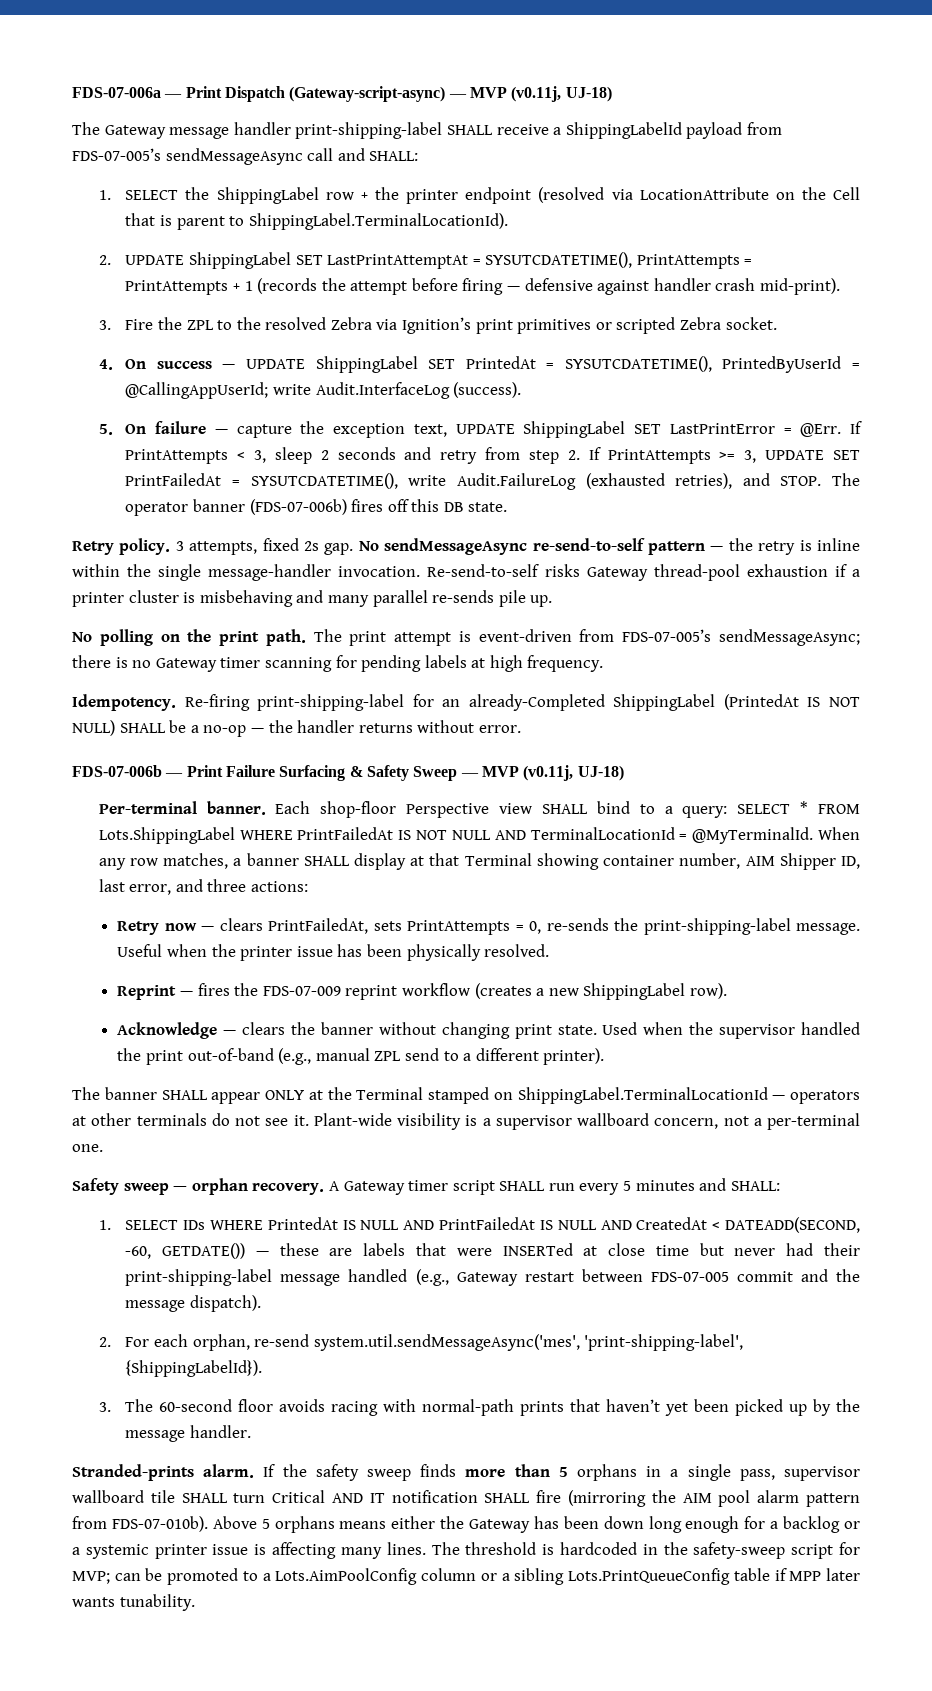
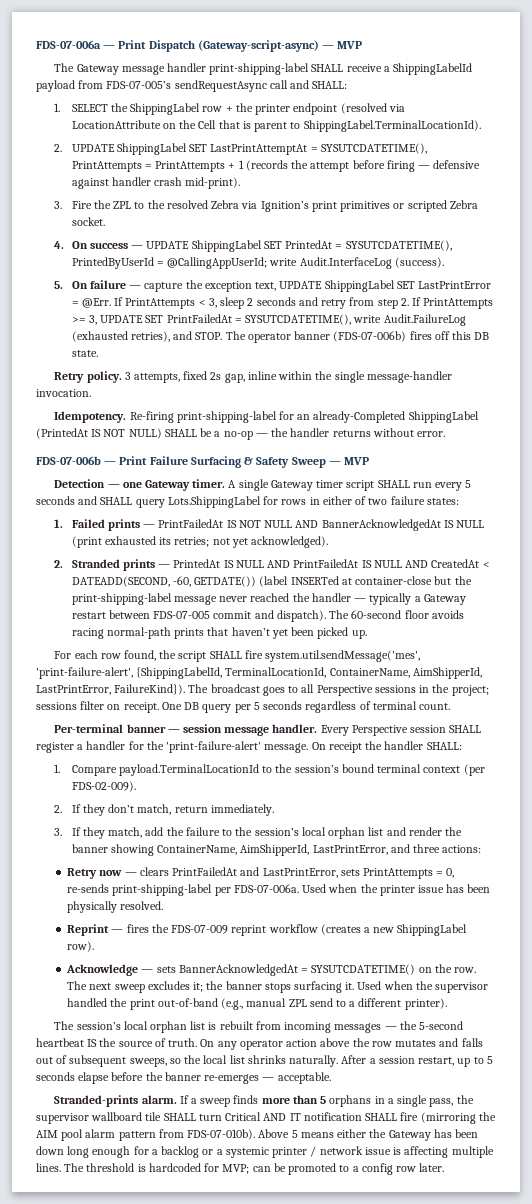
- FDS-07-006a — Print Dispatch (Gateway-script-async) — MVP (v0.11j, UJ-18)
+ FDS-07-006a — Print Dispatch (Gateway-script-async) — MVP
- The Gateway message handler print-shipping-label SHALL receive a ShippingLabelId payload from FDS-07-005’s sendMessageAsync call and SHALL:
+ The Gateway message handler print-shipping-label SHALL receive a ShippingLabelId payload from FDS-07-005’s sendRequestAsync call and SHALL:
- 3 attempts, fixed 2s gap. No sendMessageAsync re-send-to-self pattern — the retry is inline within the single message-handler invocation. Re-send-to-self risks Gateway thread-pool exhaustion if a printer cluster is misbehaving and many parallel re-sends pile up.
- No polling on the print path. The print attempt is event-driven from FDS-07-005’s sendMessageAsync; there is no Gateway timer scanning for pending labels at high frequency.
+ 3 attempts, fixed 2s gap, inline within the single message-handler invocation.
- FDS-07-006b — Print Failure Surfacing & Safety Sweep — MVP (v0.11j, UJ-18)
- Per-terminal banner. Each shop-floor Perspective view SHALL bind to a query: SELECT * FROM Lots.ShippingLabel WHERE PrintFailedAt IS NOT NULL AND TerminalLocationId = @MyTerminalId. When any row matches, a banner SHALL display at that Terminal showing container number, AIM Shipper ID, last error, and three actions:
+ FDS-07-006b — Print Failure Surfacing & Safety Sweep — MVP
+ Detection — one Gateway timer. A single Gateway timer script SHALL run every 5 seconds and SHALL query Lots.ShippingLabel for rows in either of two failure states:
+ 1. Failed prints — PrintFailedAt IS NOT NULL AND BannerAcknowledgedAt IS NULL (print exhausted its retries; not yet acknowledged).
+ 2. Stranded prints — PrintedAt IS NULL AND PrintFailedAt IS NULL AND CreatedAt < DATEADD(SECOND, -60, GETDATE()) (label INSERTed at container-close but the print-shipping-label message never reached the handler — typically a Gateway restart between FDS-07-005 commit and dispatch). The 60-second floor avoids racing normal-path prints that haven’t yet been picked up.
+ For each row found, the script SHALL fire system.util.sendMessage('mes', 'print-failure-alert', {ShippingLabelId, TerminalLocationId, ContainerName, AimShipperId, LastPrintError, FailureKind}). The broadcast goes to all Perspective sessions in the project; sessions filter on receipt. One DB query per 5 seconds regardless of terminal count.
+ Per-terminal banner — session message handler. Every Perspective session SHALL register a handler for the 'print-failure-alert' message. On receipt the handler SHALL:
+ 1. Compare payload.TerminalLocationId to the session’s bound terminal context (per FDS-02-009).
+ 2. If they don’t match, return immediately.
+ 3. If they match, add the failure to the session’s local orphan list and render the banner showing ContainerName, AimShipperId, LastPrintError, and three actions:
- Retry now — clears PrintFailedAt, sets PrintAttempts = 0, re-sends the print-shipping-label message. Useful when the printer issue has been physically resolved.
+ Retry now — clears PrintFailedAt and LastPrintError, sets PrintAttempts = 0, re-sends print-shipping-label per FDS-07-006a. Used when the printer issue has been physically resolved.
- Acknowledge — clears the banner without changing print state.
+ Acknowledge — sets BannerAcknowledgedAt = SYSUTCDATETIME() on the row. The next sweep excludes it; the banner stops surfacing it.
- The banner SHALL appear ONLY at the Terminal stamped on ShippingLabel.TerminalLocationId — operators at other terminals do not see it. Plant-wide visibility is a supervisor wallboard concern, not a per-terminal one.
- Safety sweep — orphan recovery. A Gateway timer script SHALL run every 5 minutes and SHALL:
- 1. SELECT IDs WHERE PrintedAt IS NULL AND PrintFailedAt IS NULL AND CreatedAt < DATEADD(SECOND, -60, GETDATE()) — these are labels that were INSERTed at close time but never had their print-shipping-label message handled (e.g., Gateway restart between FDS-07-005 commit and the message dispatch).
- 2. For each orphan, re-send system.util.sendMessageAsync('mes', 'print-shipping-label', {ShippingLabelId}).
- 3. The 60-second floor avoids racing with normal-path prints that haven’t yet been picked up by the message handler.
+ The session’s local orphan list is rebuilt from incoming messages — the 5-second heartbeat IS the source of truth. On any operator action above the row mutates and falls out of subsequent sweeps, so the local list shrinks naturally. After a session restart, up to 5 seconds elapse before the banner re-emerges — acceptable.
- If the safety sweep finds more than 5 orphans in a single pass, supervisor wallboard tile SHALL turn Critical AND IT notification SHALL fire (mirroring the AIM pool alarm pattern from FDS-07-010b).
+ If a sweep finds more than 5 orphans in a single pass, the supervisor wallboard tile SHALL turn Critical AND IT notification SHALL fire (mirroring the AIM pool alarm pattern from FDS-07-010b).
- Above 5 orphans means either the Gateway has been down long enough for a backlog or a systemic printer issue is affecting many lines.
+ Above 5 means either the Gateway has been down long enough for a backlog or a systemic printer / network issue is affecting multiple lines.
- The threshold is hardcoded in the safety-sweep script for MVP; can be promoted to a Lots.AimPoolConfig column or a sibling Lots.PrintQueueConfig table if MPP later wants tunability.
+ The threshold is hardcoded for MVP; can be promoted to a config row later.

